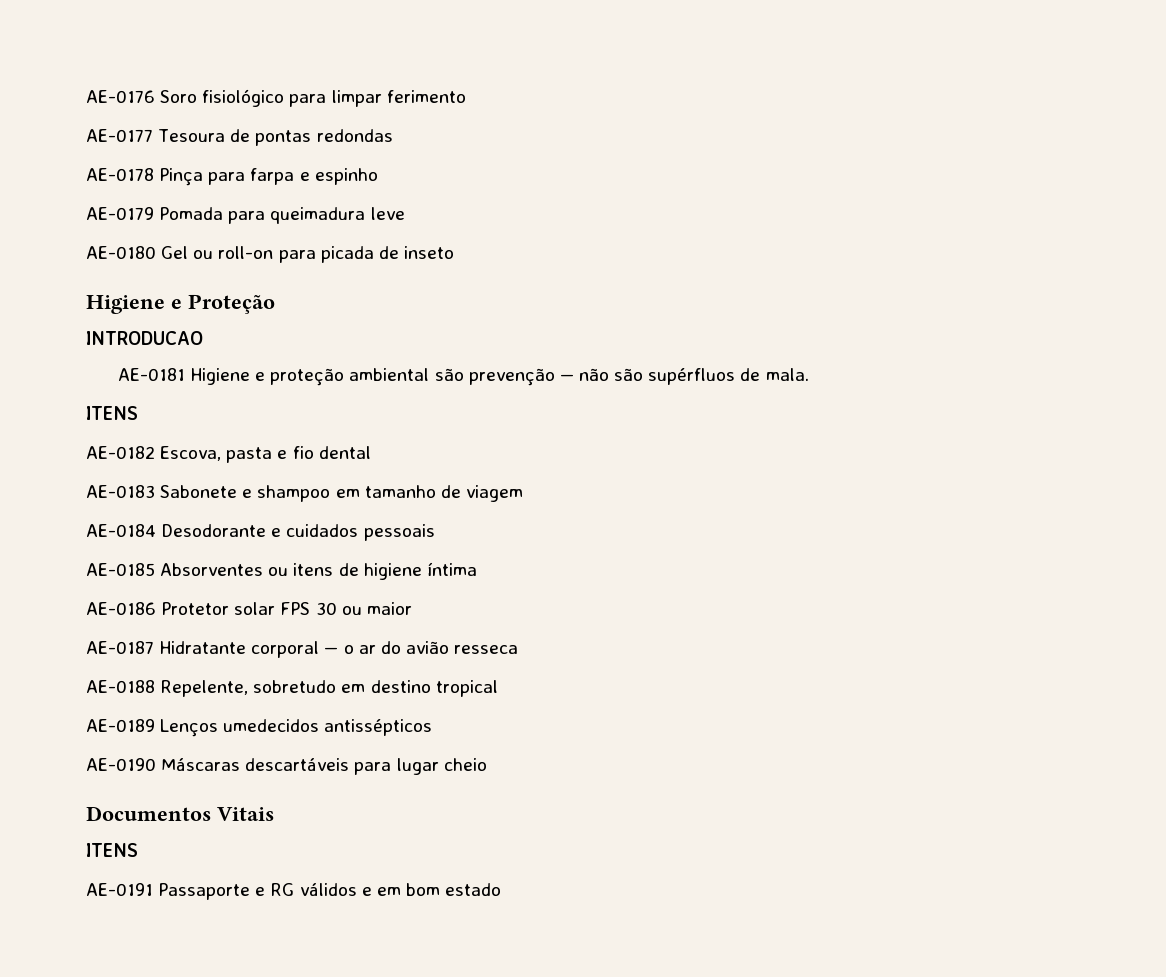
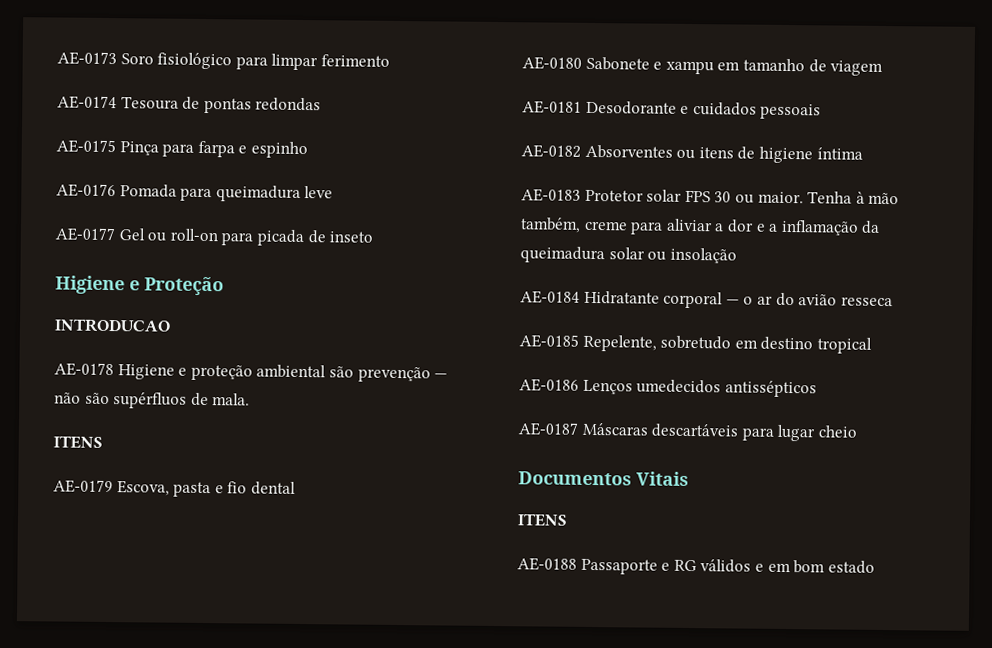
- AE-0176 Soro fisiológico para limpar ferimento
+ AE-0173 Soro fisiológico para limpar ferimento
- AE-0177 Tesoura de pontas redondas
+ AE-0174 Tesoura de pontas redondas
- AE-0178 Pinça para farpa e espinho
+ AE-0175 Pinça para farpa e espinho
- AE-0179 Pomada para queimadura leve
+ AE-0176 Pomada para queimadura leve
- AE-0180 Gel ou roll-on para picada de inseto
+ AE-0177 Gel ou roll-on para picada de inseto
- AE-0181 Higiene e proteção ambiental são prevenção — não são supérfluos de mala.
+ AE-0178 Higiene e proteção ambiental são prevenção — não são supérfluos de mala.
- AE-0182 Escova, pasta e fio dental
+ AE-0179 Escova, pasta e fio dental
- AE-0183 Sabonete e shampoo em tamanho de viagem
+ AE-0180 Sabonete e xampu em tamanho de viagem
- AE-0184 Desodorante e cuidados pessoais
+ AE-0181 Desodorante e cuidados pessoais
- AE-0185 Absorventes ou itens de higiene íntima
+ AE-0182 Absorventes ou itens de higiene íntima
- AE-0186 Protetor solar FPS 30 ou maior
- AE-0187 Hidratante corporal — o ar do avião resseca
+ AE-0183 Protetor solar FPS 30 ou maior. Tenha à mão também, creme para aliviar a dor e a inflamação da queimadura solar ou insolação
+ AE-0184 Hidratante corporal — o ar do avião resseca
- AE-0188 Repelente, sobretudo em destino tropical
+ AE-0185 Repelente, sobretudo em destino tropical
- AE-0189 Lenços umedecidos antissépticos
+ AE-0186 Lenços umedecidos antissépticos
- AE-0190 Máscaras descartáveis para lugar cheio
+ AE-0187 Máscaras descartáveis para lugar cheio
- AE-0191 Passaporte e RG válidos e em bom estado
+ AE-0188 Passaporte e RG válidos e em bom estado

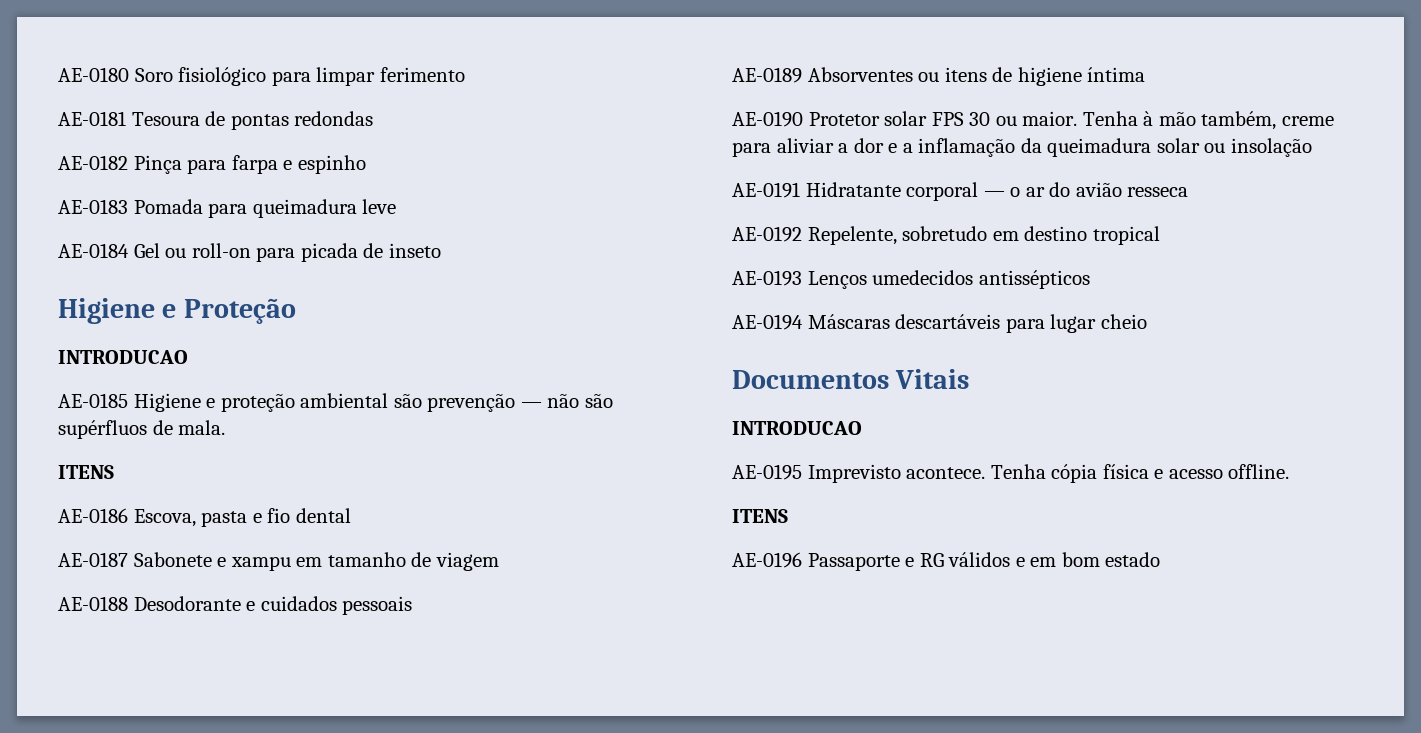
- AE-0173 Soro fisiológico para limpar ferimento
+ AE-0180 Soro fisiológico para limpar ferimento
- AE-0174 Tesoura de pontas redondas
+ AE-0181 Tesoura de pontas redondas
- AE-0175 Pinça para farpa e espinho
+ AE-0182 Pinça para farpa e espinho
- AE-0176 Pomada para queimadura leve
+ AE-0183 Pomada para queimadura leve
- AE-0177 Gel ou roll-on para picada de inseto
+ AE-0184 Gel ou roll-on para picada de inseto
- AE-0178 Higiene e proteção ambiental são prevenção — não são supérfluos de mala.
+ AE-0185 Higiene e proteção ambiental são prevenção — não são supérfluos de mala.
- AE-0179 Escova, pasta e fio dental
+ AE-0186 Escova, pasta e fio dental
- AE-0180 Sabonete e xampu em tamanho de viagem
+ AE-0187 Sabonete e xampu em tamanho de viagem
- AE-0181 Desodorante e cuidados pessoais
+ AE-0188 Desodorante e cuidados pessoais
- AE-0182 Absorventes ou itens de higiene íntima
+ AE-0189 Absorventes ou itens de higiene íntima
- AE-0183 Protetor solar FPS 30 ou maior.
+ AE-0190 Protetor solar FPS 30 ou maior.
- AE-0184 Hidratante corporal — o ar do avião resseca
+ AE-0191 Hidratante corporal — o ar do avião resseca
- AE-0185 Repelente, sobretudo em destino tropical
+ AE-0192 Repelente, sobretudo em destino tropical
- AE-0186 Lenços umedecidos antissépticos
+ AE-0193 Lenços umedecidos antissépticos
- AE-0187 Máscaras descartáveis para lugar cheio
+ AE-0194 Máscaras descartáveis para lugar cheio
  Documentos Vitais
+ INTRODUCAO
+ AE-0195 Imprevisto acontece. Tenha cópia física e acesso offline.
  ITENS
- AE-0188 Passaporte e RG válidos e em bom estado
+ AE-0196 Passaporte e RG válidos e em bom estado

